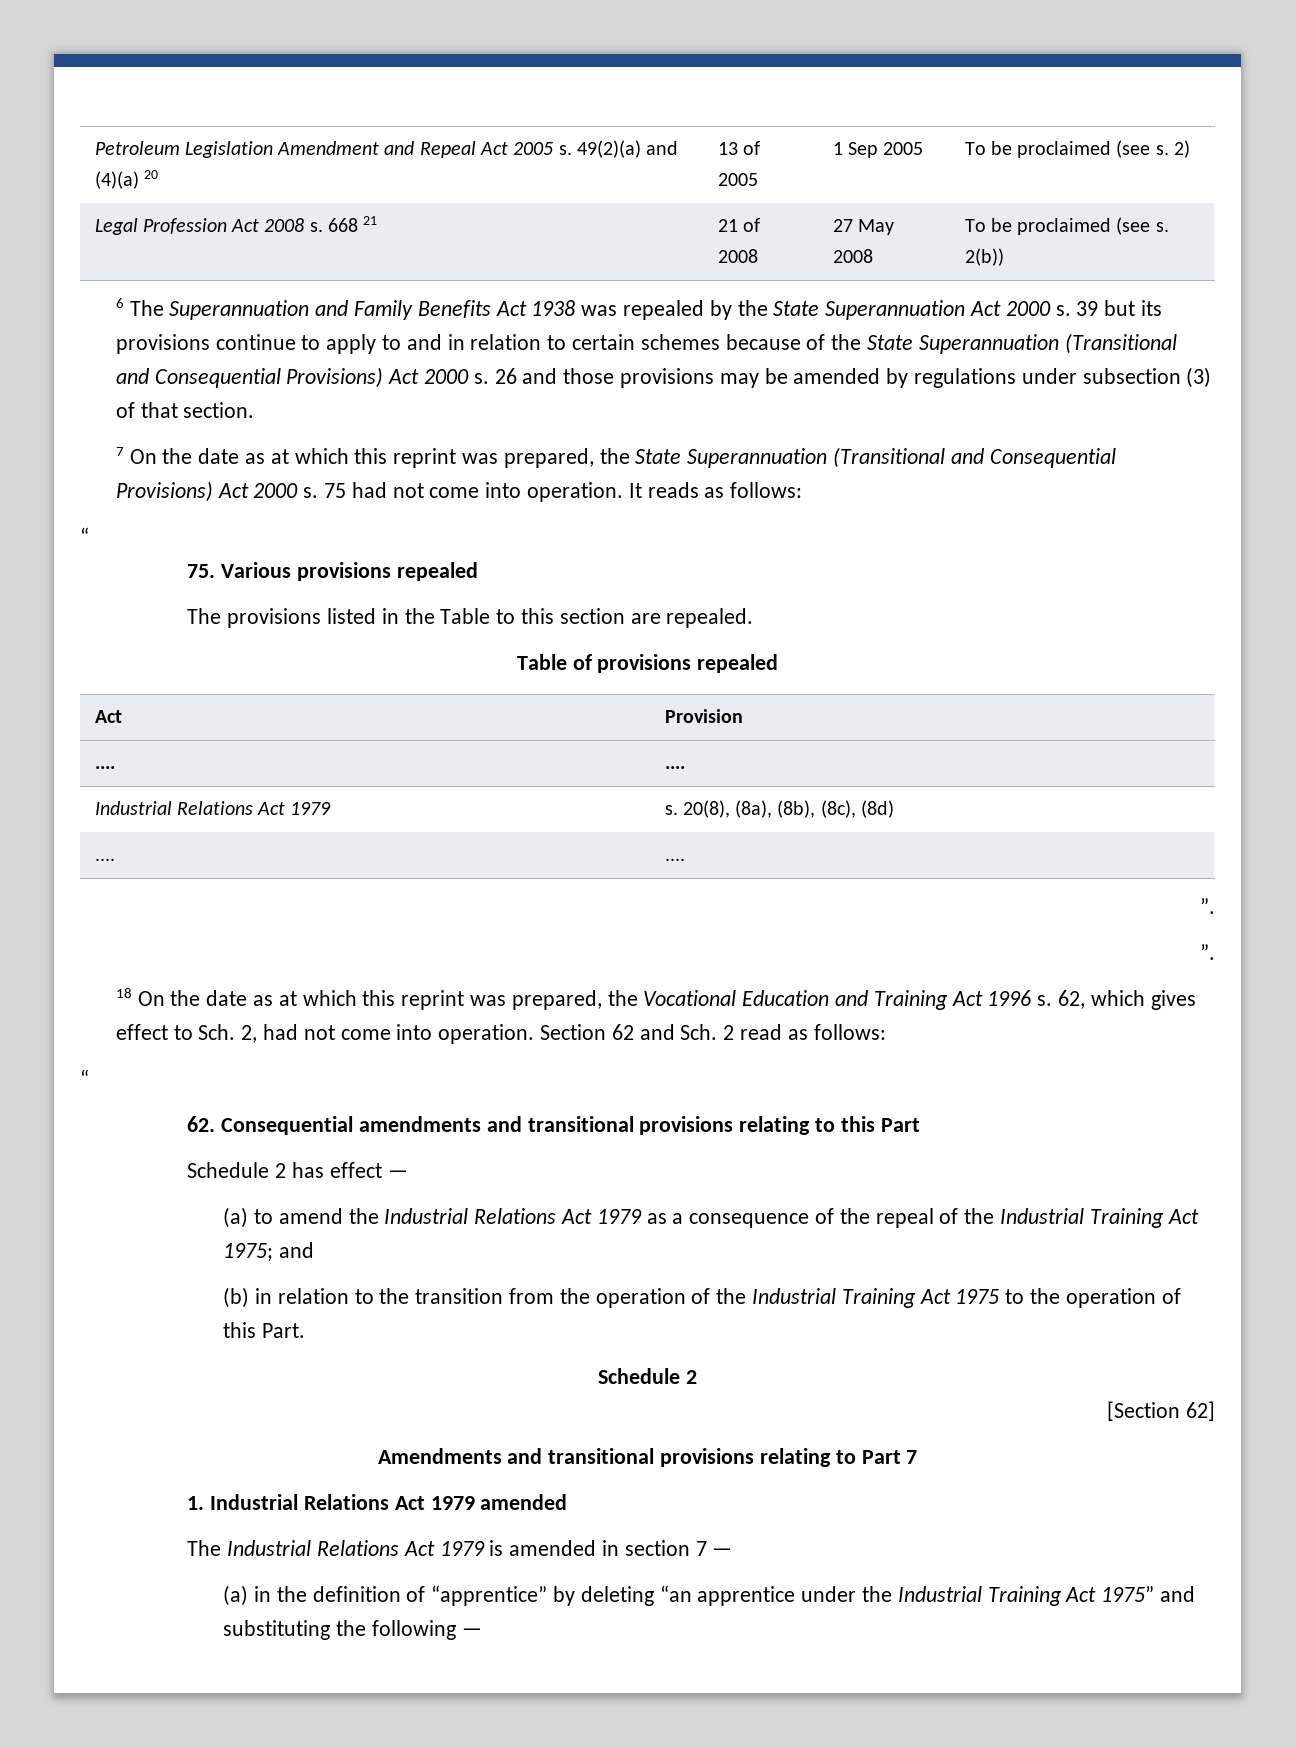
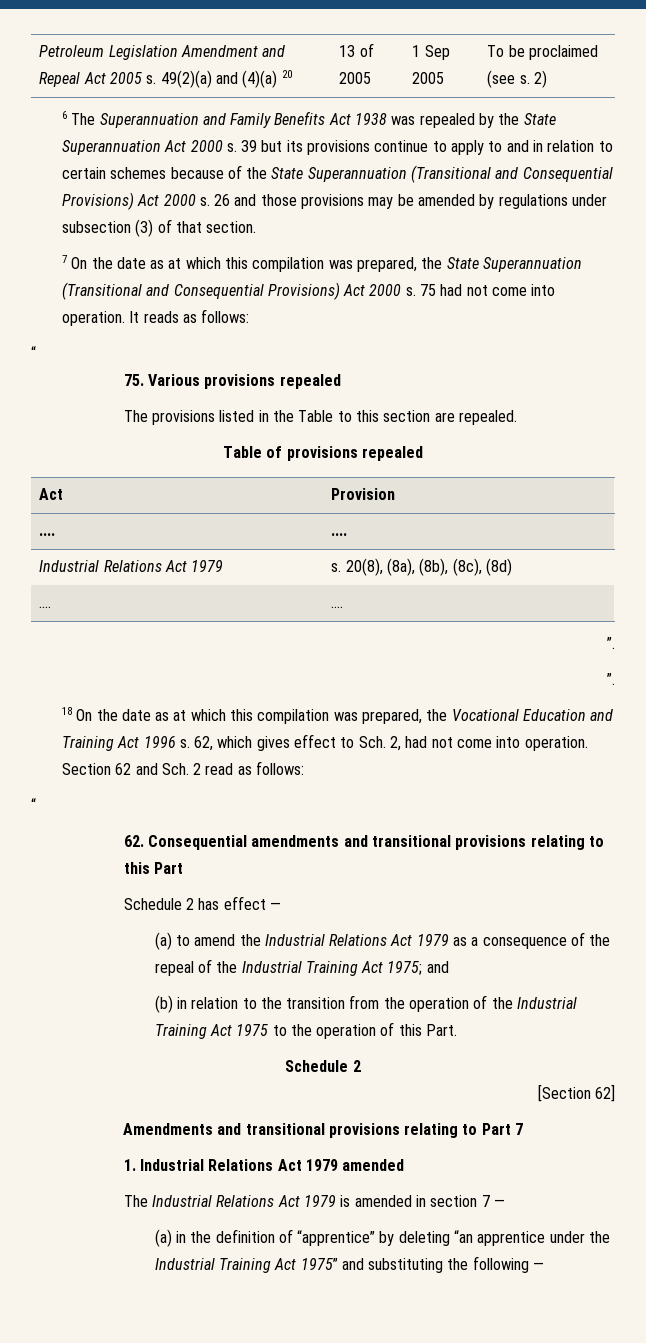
- Legal Profession Act 2008 s. 668 21 | 21 of 2008 | 27 May 2008 | To be proclaimed (see s. 2(b))
- 7 On the date as at which this reprint was prepared, the State Superannuation (Transitional and Consequential Provisions) Act 2000 s.
+ 7 On the date as at which this compilation was prepared, the State Superannuation (Transitional and Consequential Provisions) Act 2000 s.
- 18 On the date as at which this reprint was prepared, the Vocational Education and Training Act 1996 s.
+ 18 On the date as at which this compilation was prepared, the Vocational Education and Training Act 1996 s.

